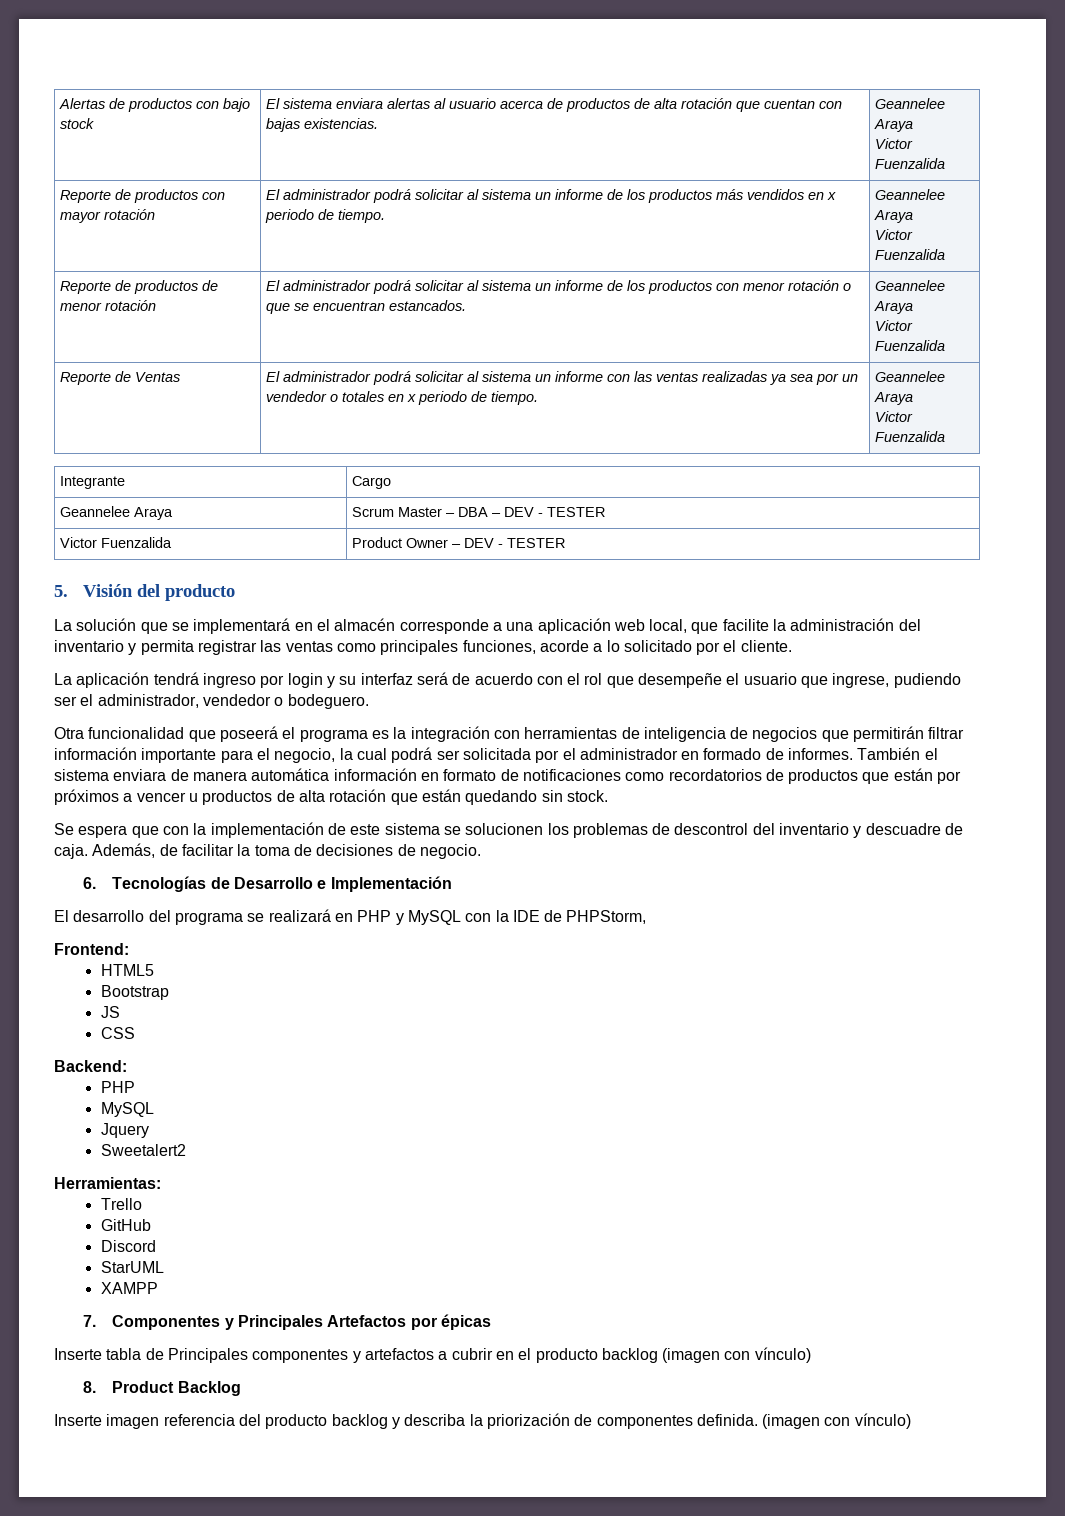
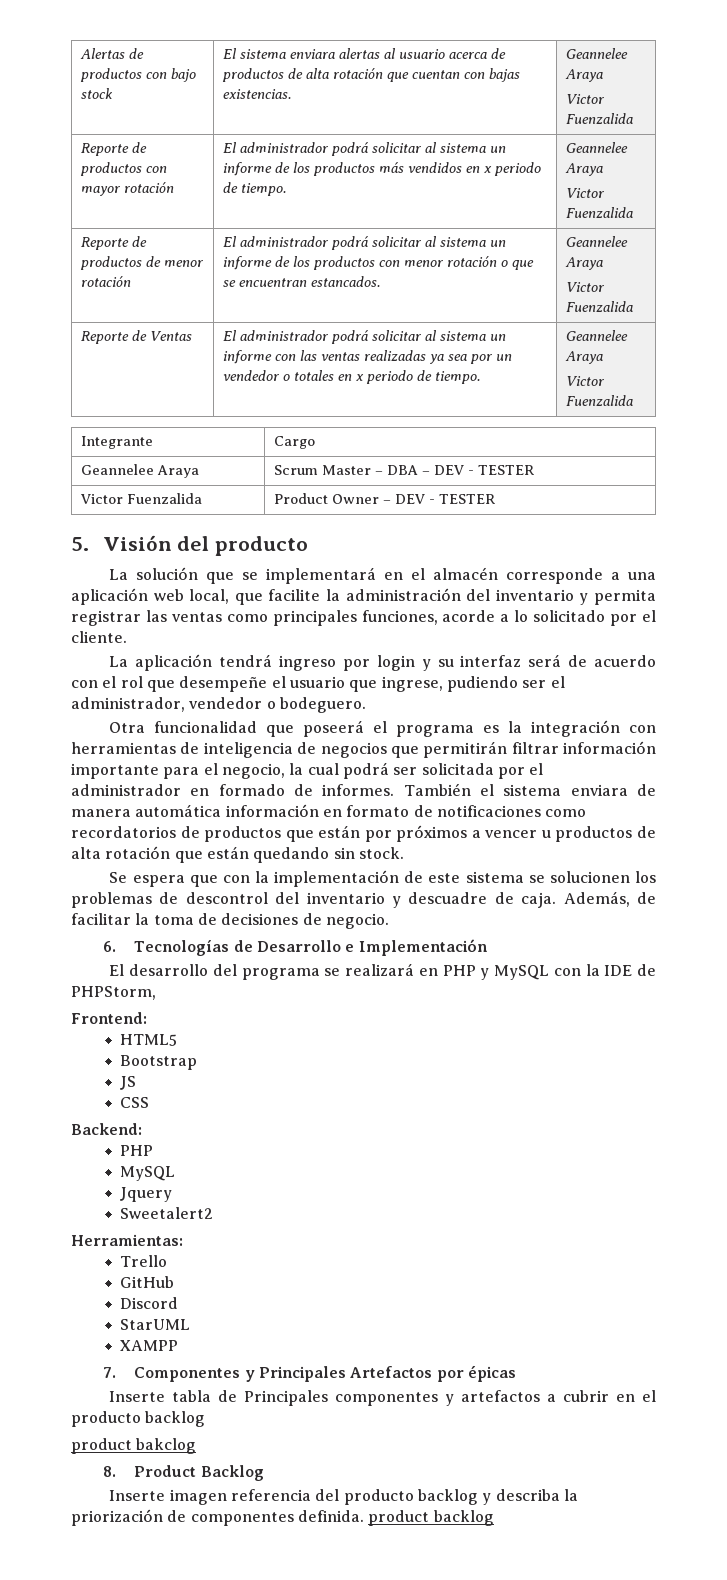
- Inserte tabla de Principales componentes y artefactos a cubrir en el producto backlog (imagen con vínculo)
+ Inserte tabla de Principales componentes y artefactos a cubrir en el producto backlog
+ product bakclog
- Inserte imagen referencia del producto backlog y describa la priorización de componentes definida. (imagen con vínculo)
+ Inserte imagen referencia del producto backlog y describa la priorización de componentes definida. product backlog

